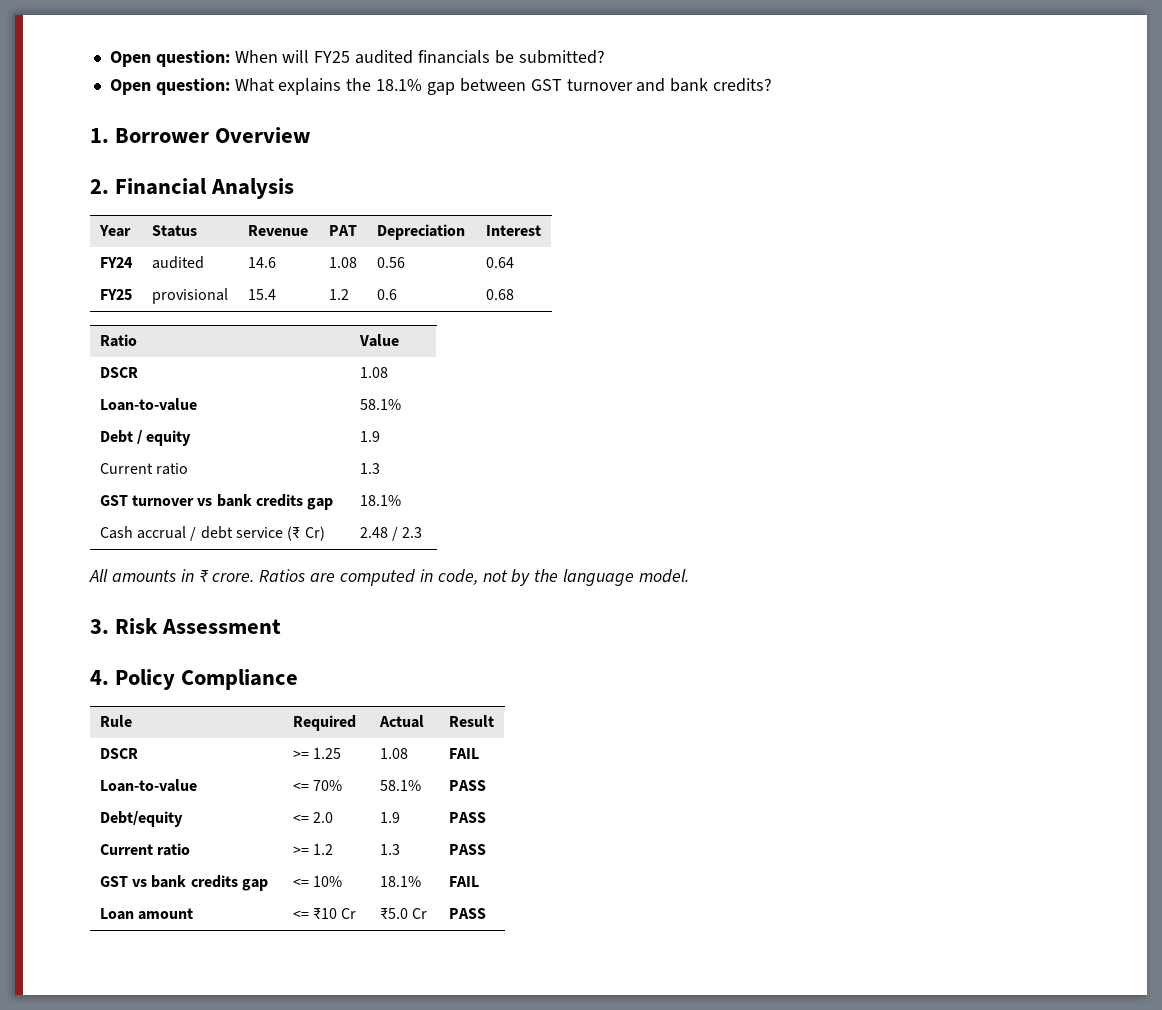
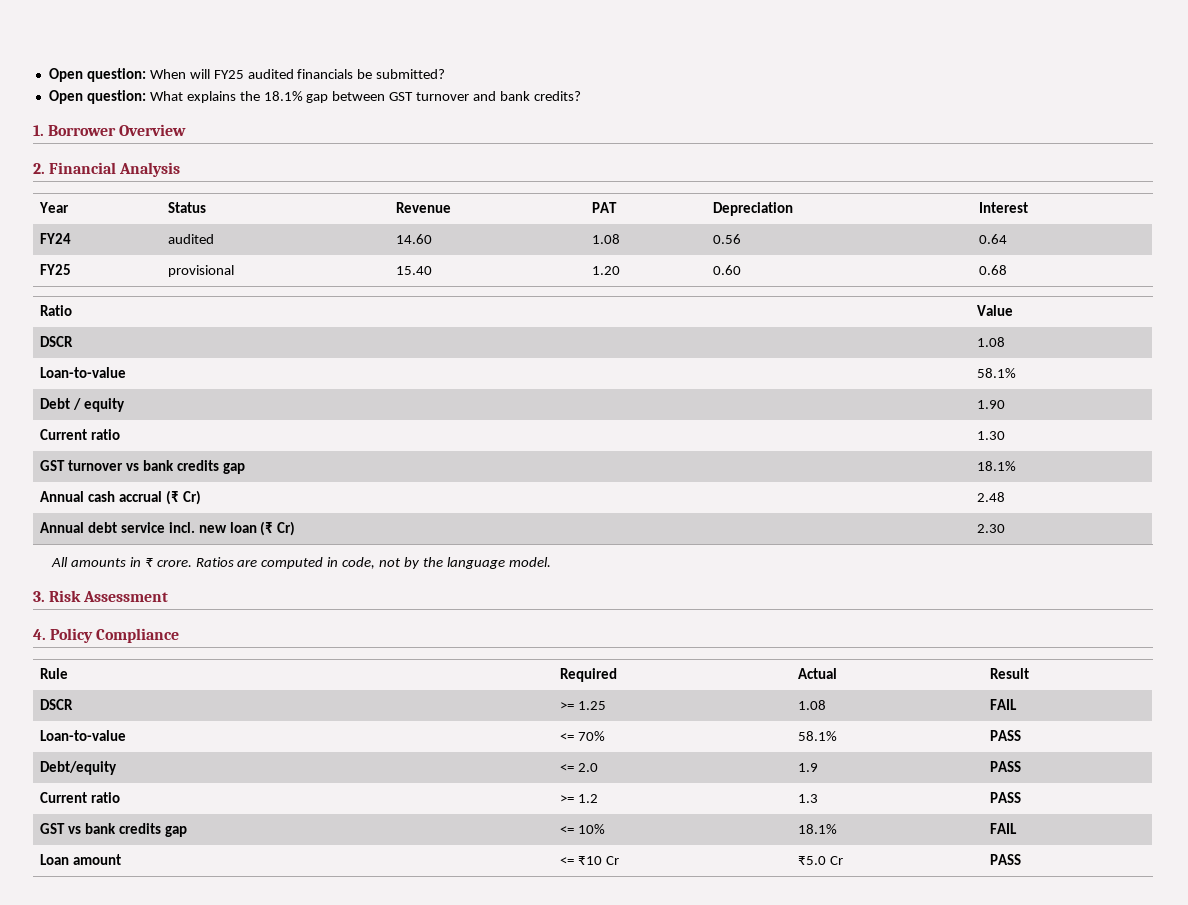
- FY24 | audited | 14.6 | 1.08 | 0.56 | 0.64
+ FY24 | audited | 14.60 | 1.08 | 0.56 | 0.64
- FY25 | provisional | 15.4 | 1.2 | 0.6 | 0.68
+ FY25 | provisional | 15.40 | 1.20 | 0.60 | 0.68
- Debt / equity | 1.9
- Current ratio | 1.3
+ Debt / equity | 1.90
+ Current ratio | 1.30
- Cash accrual / debt service (₹ Cr) | 2.48 / 2.3
+ Annual cash accrual (₹ Cr) | 2.48
+ Annual debt service incl. new loan (₹ Cr) | 2.30

